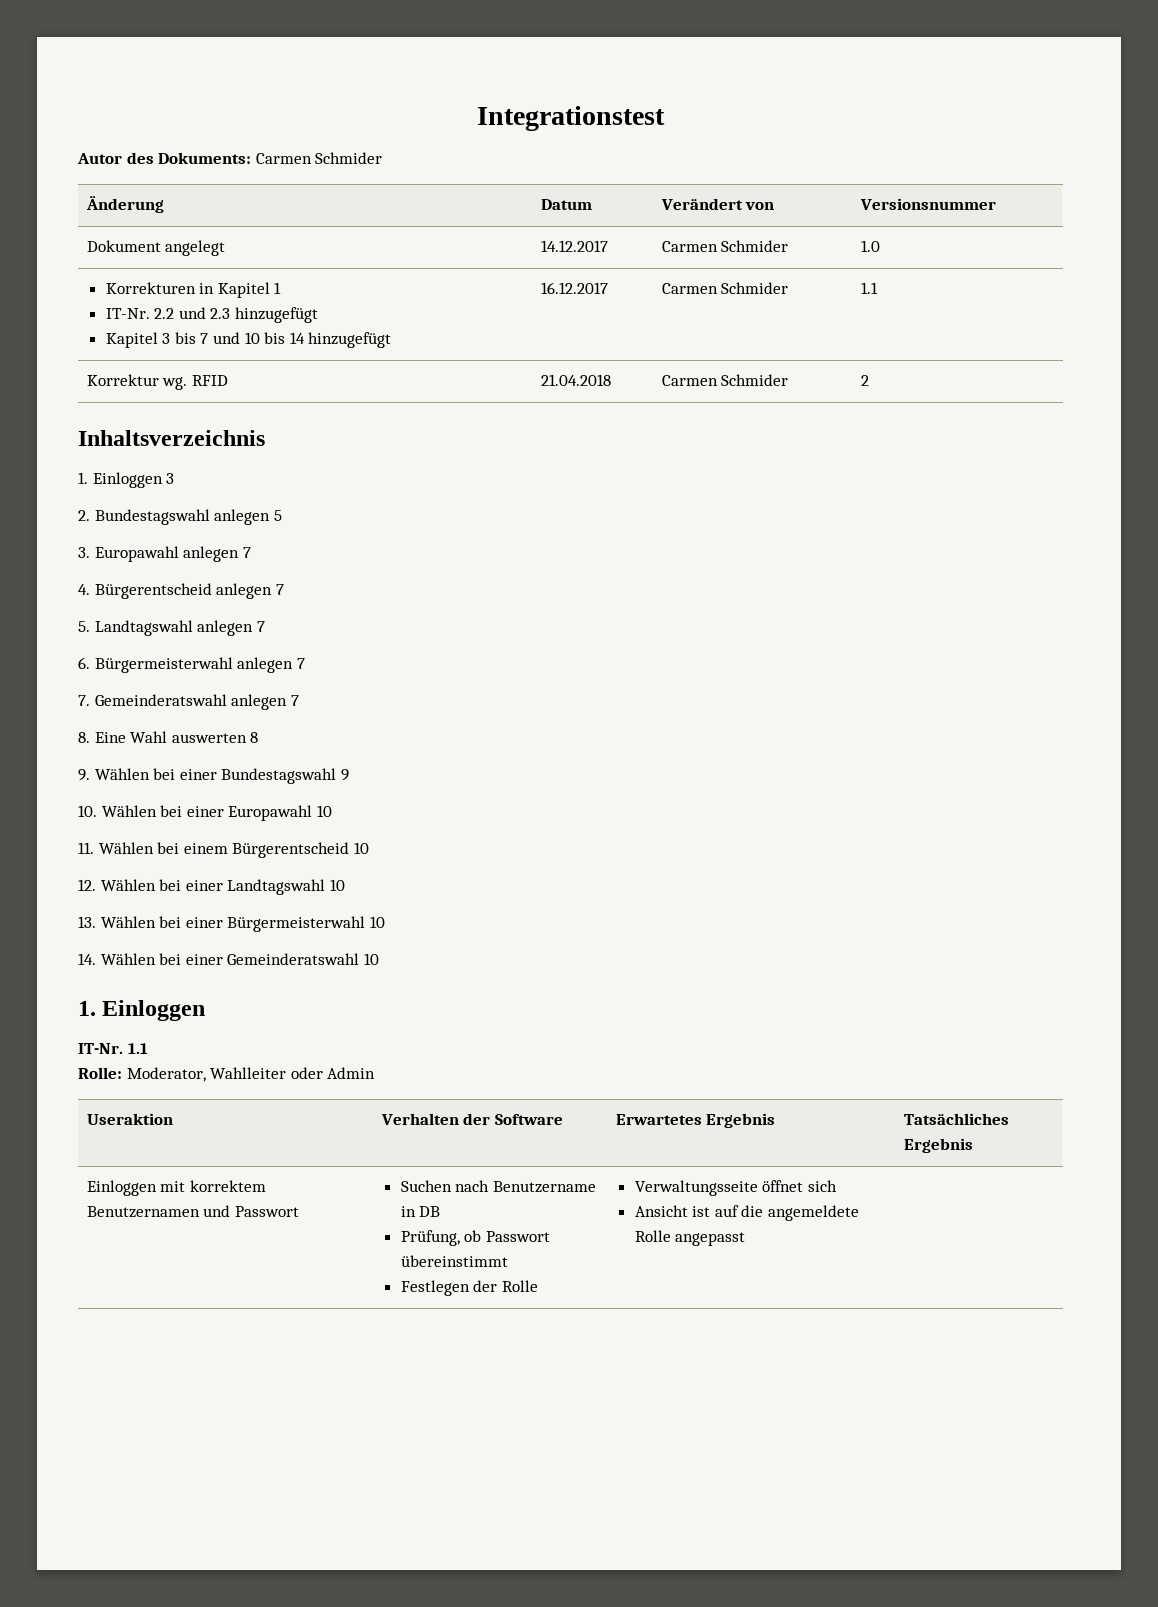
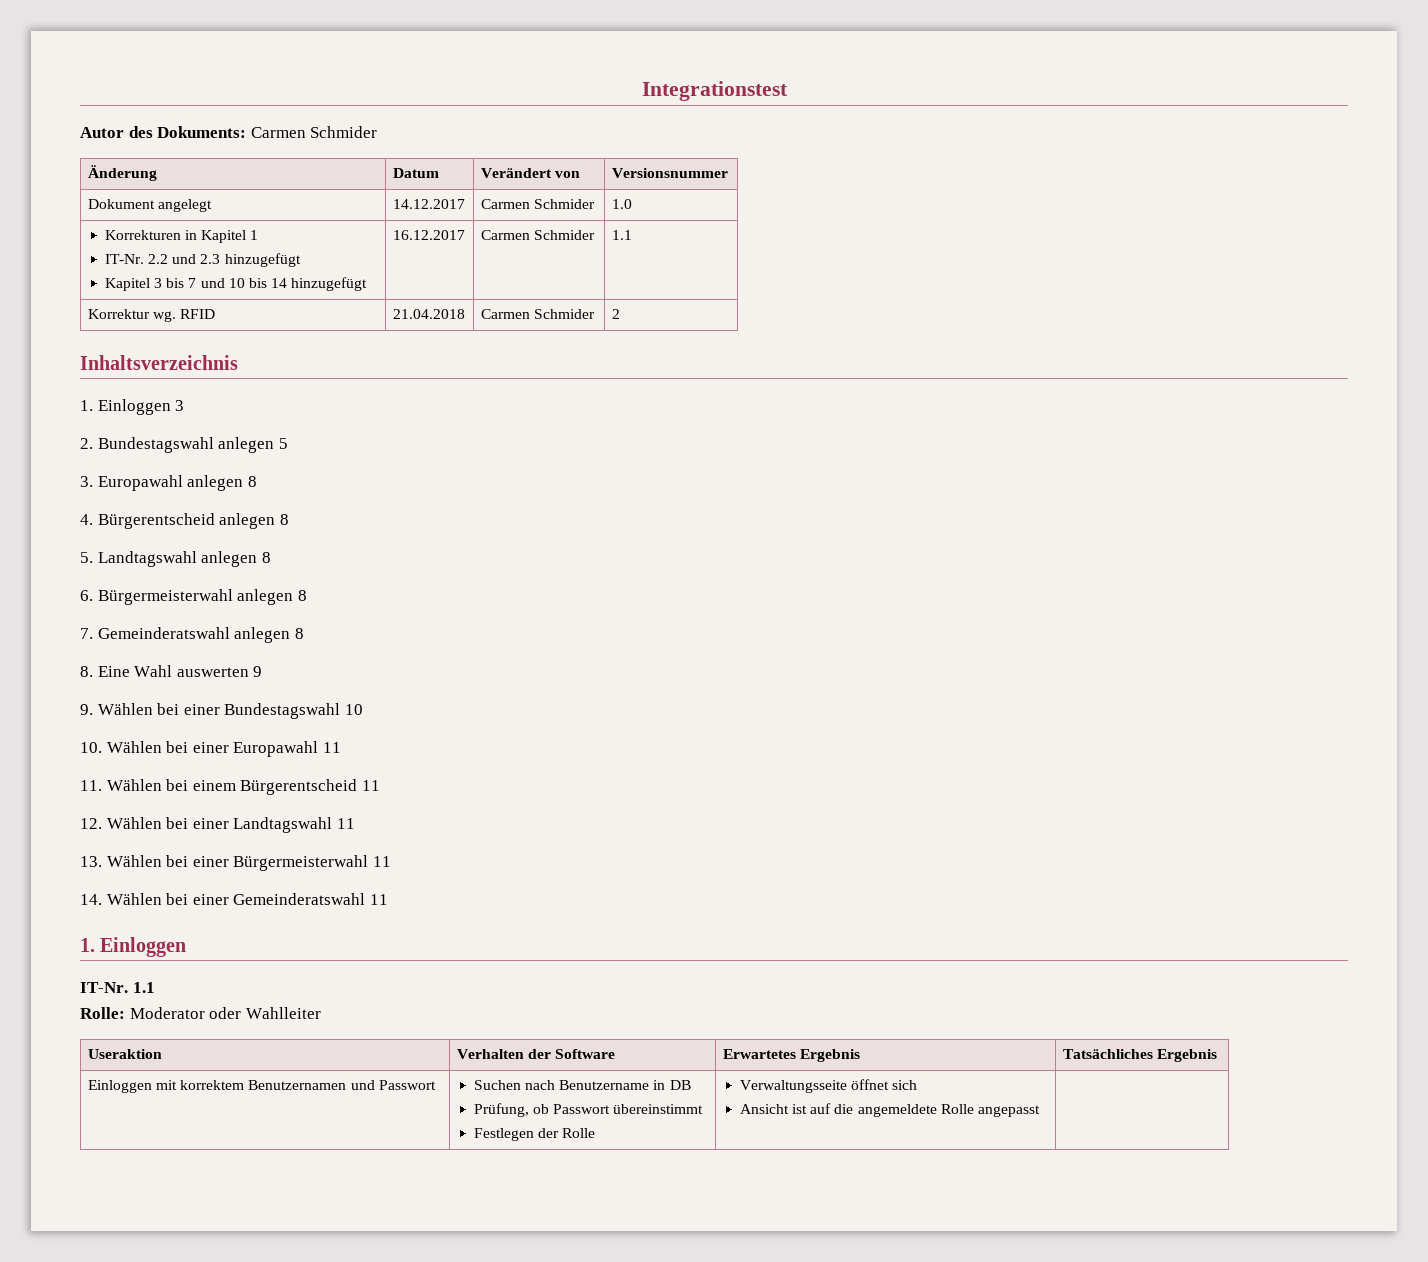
- 3. Europawahl anlegen 7
+ 3. Europawahl anlegen 8
- 4. Bürgerentscheid anlegen 7
+ 4. Bürgerentscheid anlegen 8
- 5. Landtagswahl anlegen 7
+ 5. Landtagswahl anlegen 8
- 6. Bürgermeisterwahl anlegen 7
+ 6. Bürgermeisterwahl anlegen 8
- 7. Gemeinderatswahl anlegen 7
+ 7. Gemeinderatswahl anlegen 8
- 8. Eine Wahl auswerten 8
+ 8. Eine Wahl auswerten 9
- 9. Wählen bei einer Bundestagswahl 9
+ 9. Wählen bei einer Bundestagswahl 10
- 10. Wählen bei einer Europawahl 10
+ 10. Wählen bei einer Europawahl 11
- 11. Wählen bei einem Bürgerentscheid 10
+ 11. Wählen bei einem Bürgerentscheid 11
- 12. Wählen bei einer Landtagswahl 10
+ 12. Wählen bei einer Landtagswahl 11
- 13. Wählen bei einer Bürgermeisterwahl 10
+ 13. Wählen bei einer Bürgermeisterwahl 11
- 14. Wählen bei einer Gemeinderatswahl 10
+ 14. Wählen bei einer Gemeinderatswahl 11
- Rolle: Moderator, Wahlleiter oder Admin
+ Rolle: Moderator oder Wahlleiter

